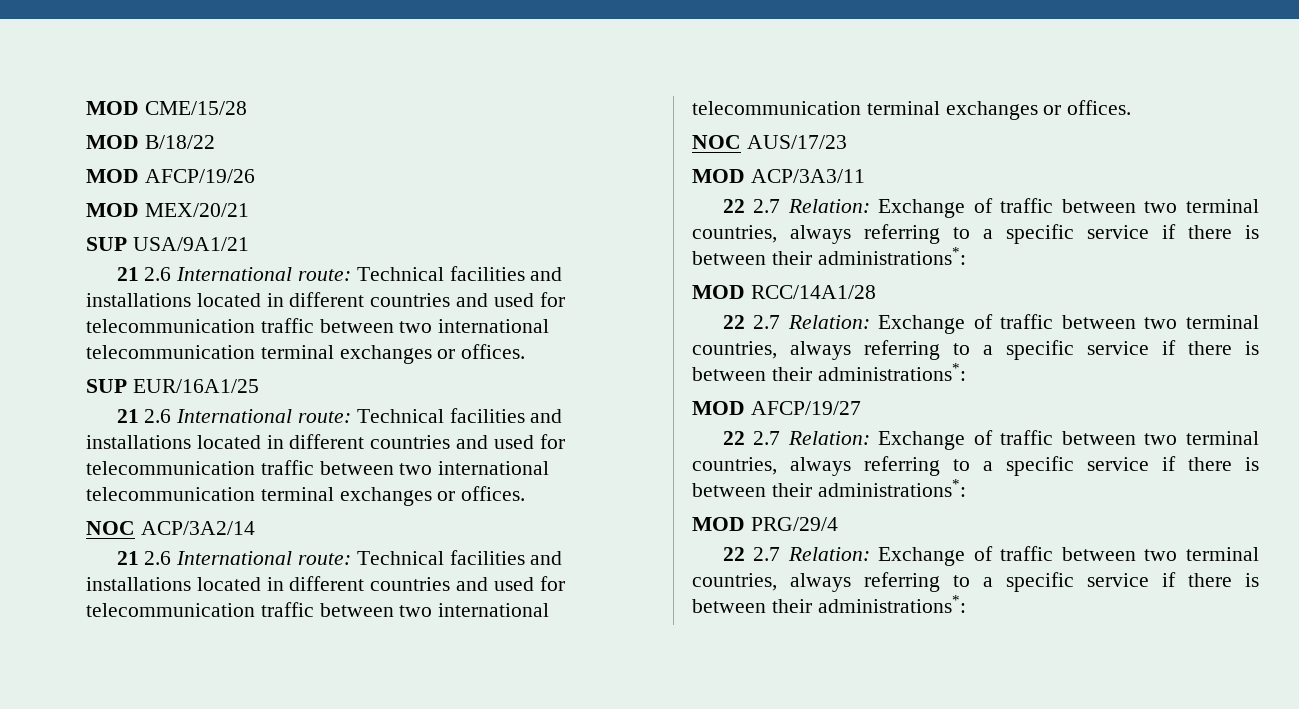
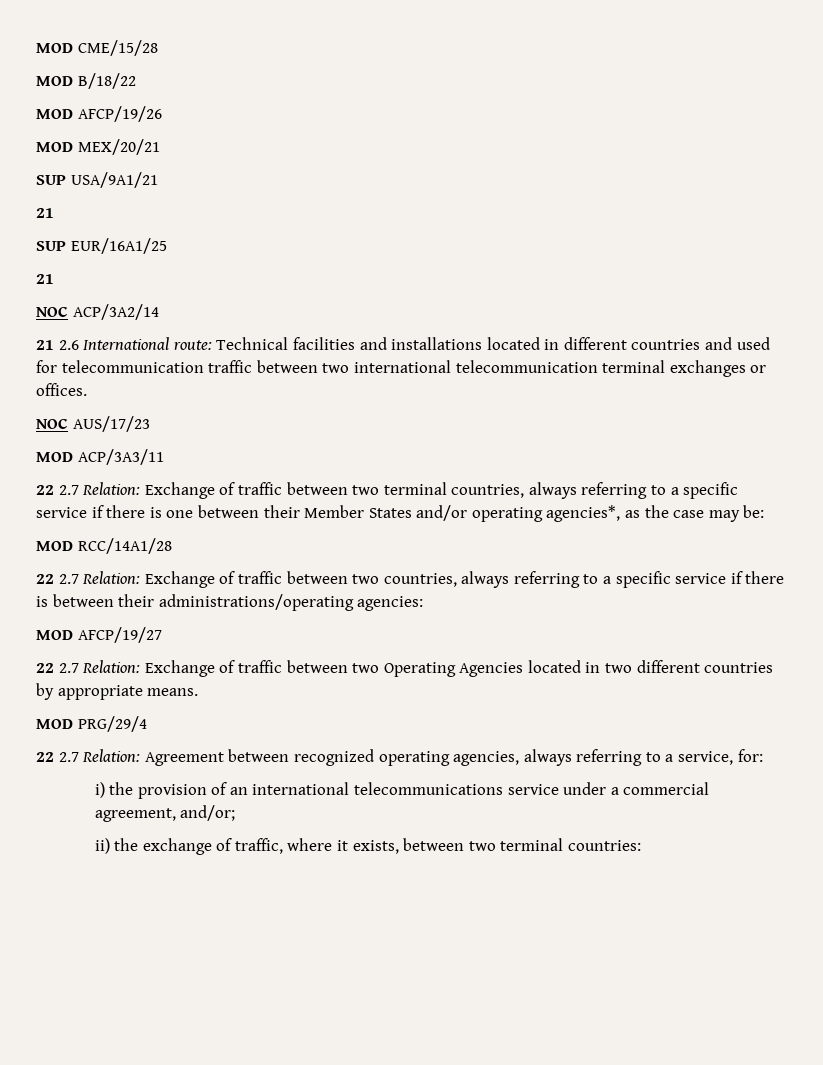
  SUP USA/9A1/21
- 21 2.6 International route: Technical facilities and installations located in different countries and used for telecommunication traffic between two international telecommunication terminal exchanges or offices.
+ 21
  SUP EUR/16A1/25
- 21 2.6 International route: Technical facilities and installations located in different countries and used for telecommunication traffic between two international telecommunication terminal exchanges or offices.
+ 21
  MOD ACP/3A3/11
- 22 2.7 Relation: Exchange of traffic between two terminal countries, always referring to a specific service if there is between their administrations*:
+ 22 2.7 Relation: Exchange of traffic between two terminal countries, always referring to a specific service if there is one between their Member States and/or operating agencies*, as the case may be:
  MOD RCC/14A1/28
- 22 2.7 Relation: Exchange of traffic between two terminal countries, always referring to a specific service if there is between their administrations*:
+ 22 2.7 Relation: Exchange of traffic between two countries, always referring to a specific service if there is between their administrations/operating agencies:
  MOD AFCP/19/27
- 22 2.7 Relation: Exchange of traffic between two terminal countries, always referring to a specific service if there is between their administrations*:
+ 22 2.7 Relation: Exchange of traffic between two Operating Agencies located in two different countries by appropriate means.
  MOD PRG/29/4
- 22 2.7 Relation: Exchange of traffic between two terminal countries, always referring to a specific service if there is between their administrations*:
+ 22 2.7 Relation: Agreement between recognized operating agencies, always referring to a service, for:
+ i) the provision of an international telecommunications service under a commercial agreement, and/or;
+ ii) the exchange of traffic, where it exists, between two terminal countries:

